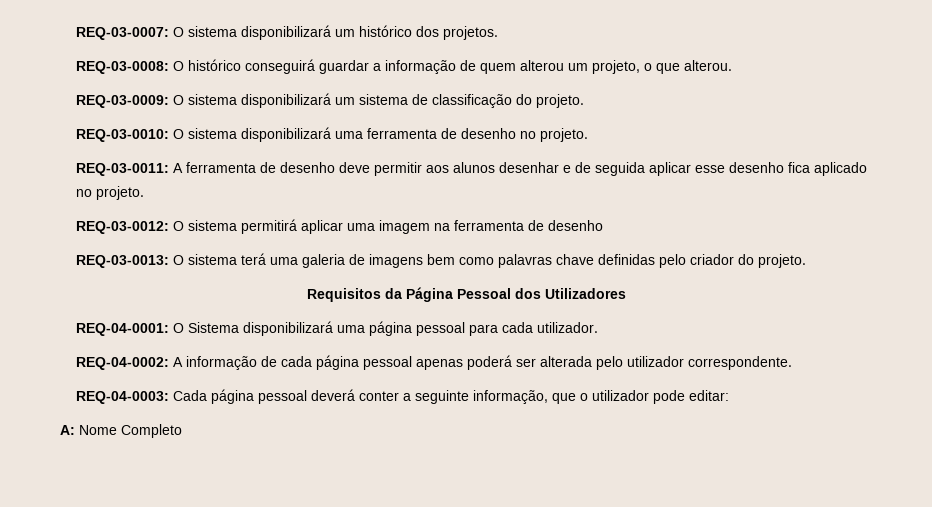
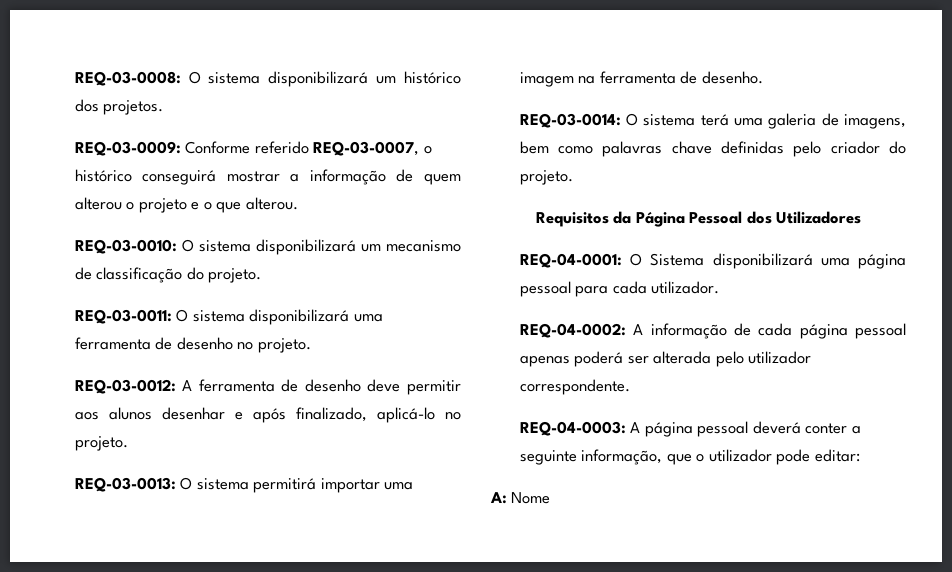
- REQ-03-0007: O sistema disponibilizará um histórico dos projetos.
+ REQ-03-0008: O sistema disponibilizará um histórico dos projetos.
- REQ-03-0008: O histórico conseguirá guardar a informação de quem alterou um projeto, o que alterou.
+ REQ-03-0009: Conforme referido REQ-03-0007, o histórico conseguirá mostrar a informação de quem alterou o projeto e o que alterou.
- REQ-03-0009: O sistema disponibilizará um sistema de classificação do projeto.
+ REQ-03-0010: O sistema disponibilizará um mecanismo de classificação do projeto.
- REQ-03-0010: O sistema disponibilizará uma ferramenta de desenho no projeto.
+ REQ-03-0011: O sistema disponibilizará uma ferramenta de desenho no projeto.
- REQ-03-0011: A ferramenta de desenho deve permitir aos alunos desenhar e de seguida aplicar esse desenho fica aplicado no projeto.
- REQ-03-0012: O sistema permitirá aplicar uma imagem na ferramenta de desenho
- REQ-03-0013: O sistema terá uma galeria de imagens bem como palavras chave definidas pelo criador do projeto.
+ REQ-03-0012: A ferramenta de desenho deve permitir aos alunos desenhar e após finalizado, aplicá-lo no projeto.
+ REQ-03-0013: O sistema permitirá importar uma imagem na ferramenta de desenho.
+ REQ-03-0014: O sistema terá uma galeria de imagens, bem como palavras chave definidas pelo criador do projeto.
- REQ-04-0003: Cada página pessoal deverá conter a seguinte informação, que o utilizador pode editar:
+ REQ-04-0003: A página pessoal deverá conter a seguinte informação, que o utilizador pode editar:
- A: Nome Completo
+ A: Nome

